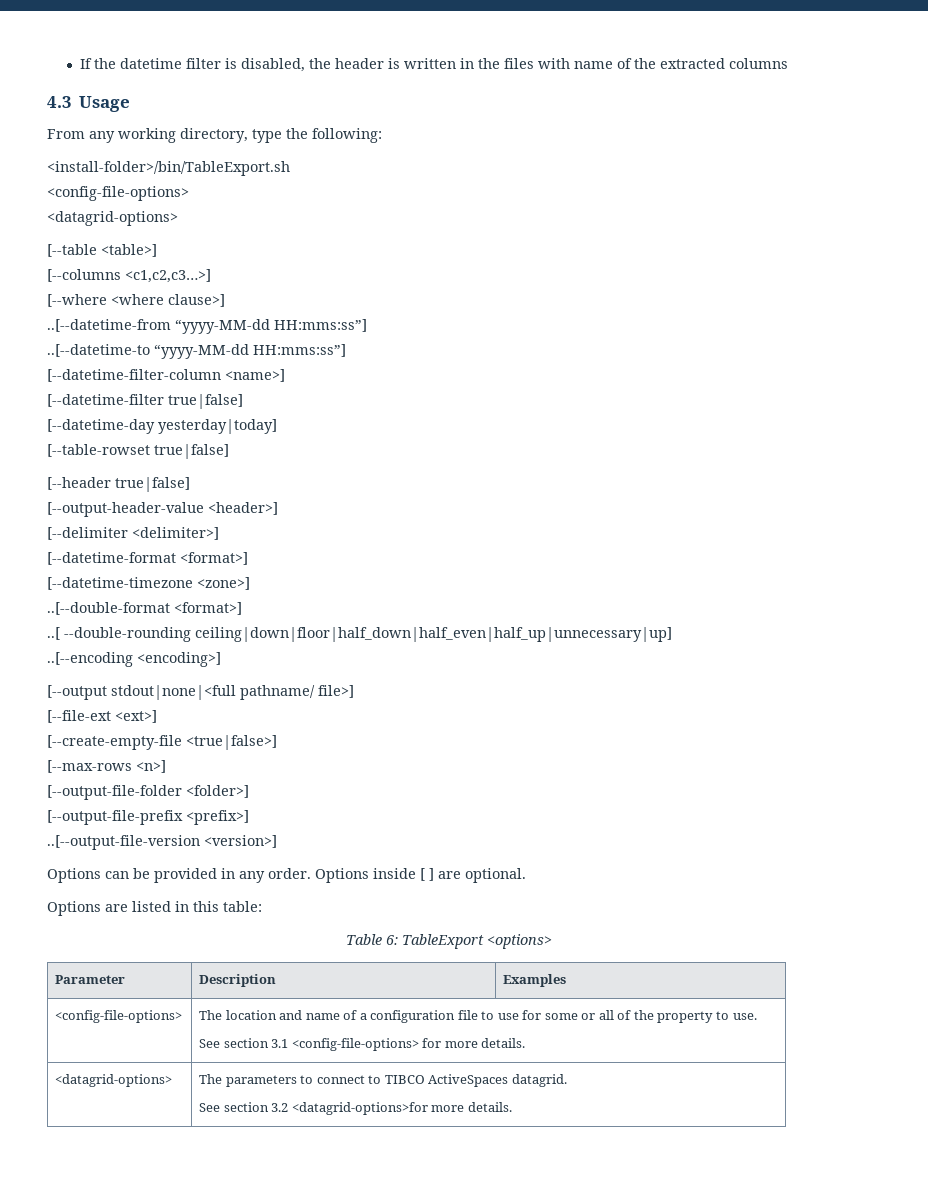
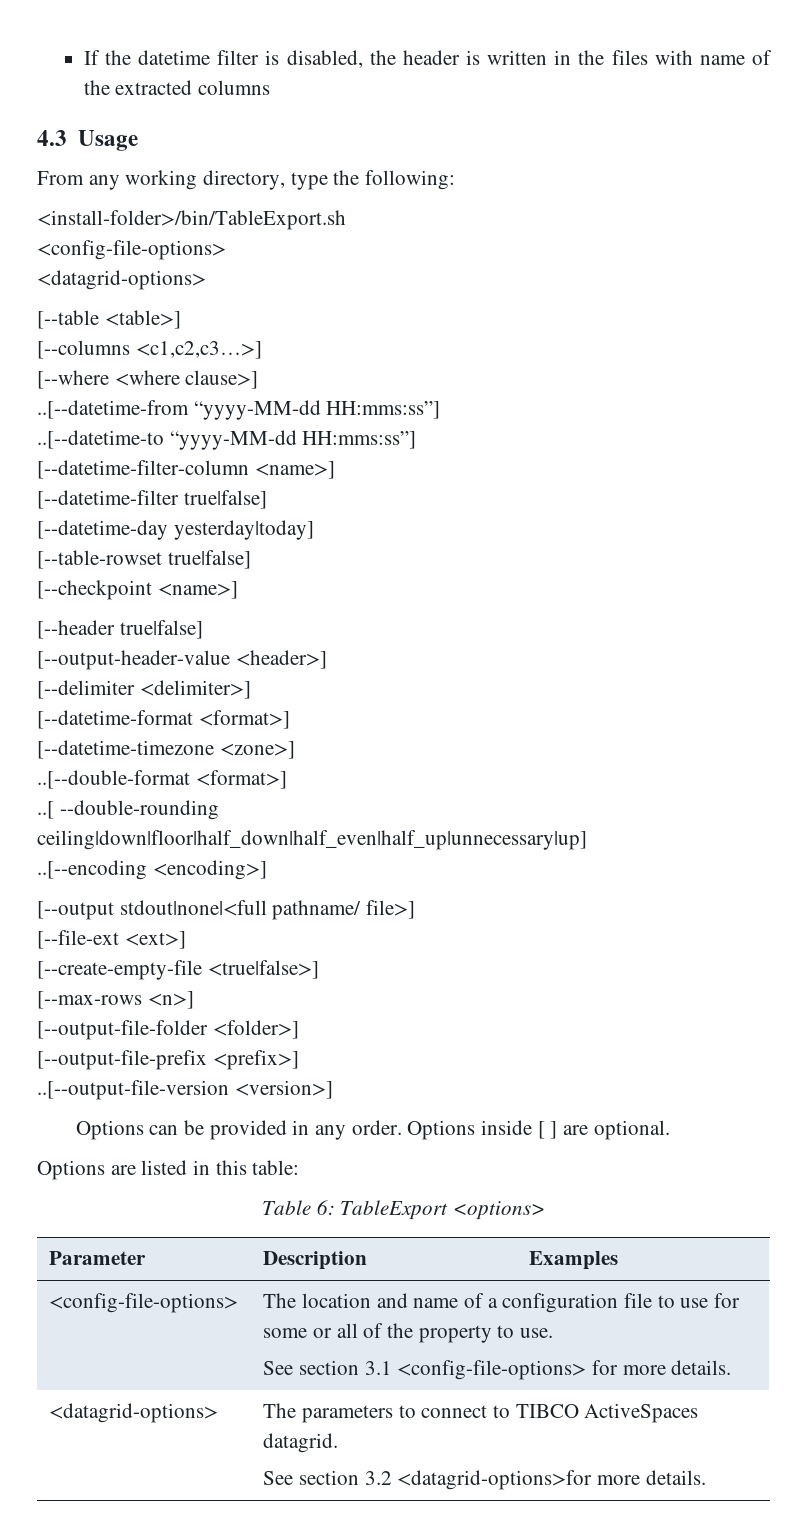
+ [--checkpoint <name>]

